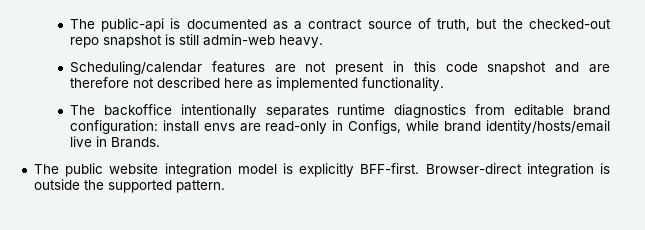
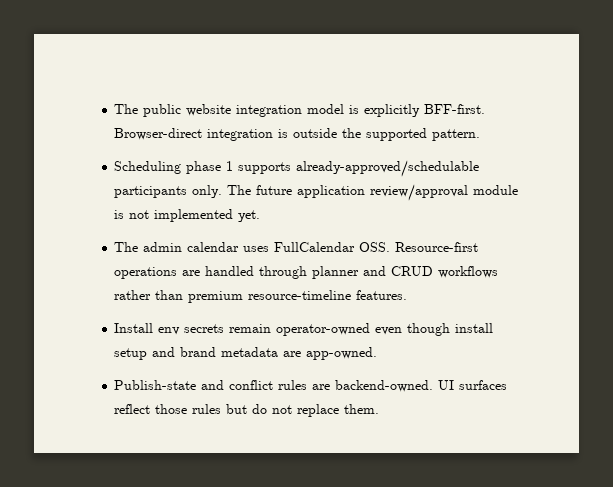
- The public-api is documented as a contract source of truth, but the checked-out repo snapshot is still admin-web heavy.
- Scheduling/calendar features are not present in this code snapshot and are therefore not described here as implemented functionality.
- The backoffice intentionally separates runtime diagnostics from editable brand configuration: install envs are read-only in Configs, while brand identity/hosts/email live in Brands.
+ Scheduling phase 1 supports already-approved/schedulable participants only. The future application review/approval module is not implemented yet.
+ The admin calendar uses FullCalendar OSS. Resource-first operations are handled through planner and CRUD workflows rather than premium resource-timeline features.
+ Install env secrets remain operator-owned even though install setup and brand metadata are app-owned.
+ Publish-state and conflict rules are backend-owned. UI surfaces reflect those rules but do not replace them.

